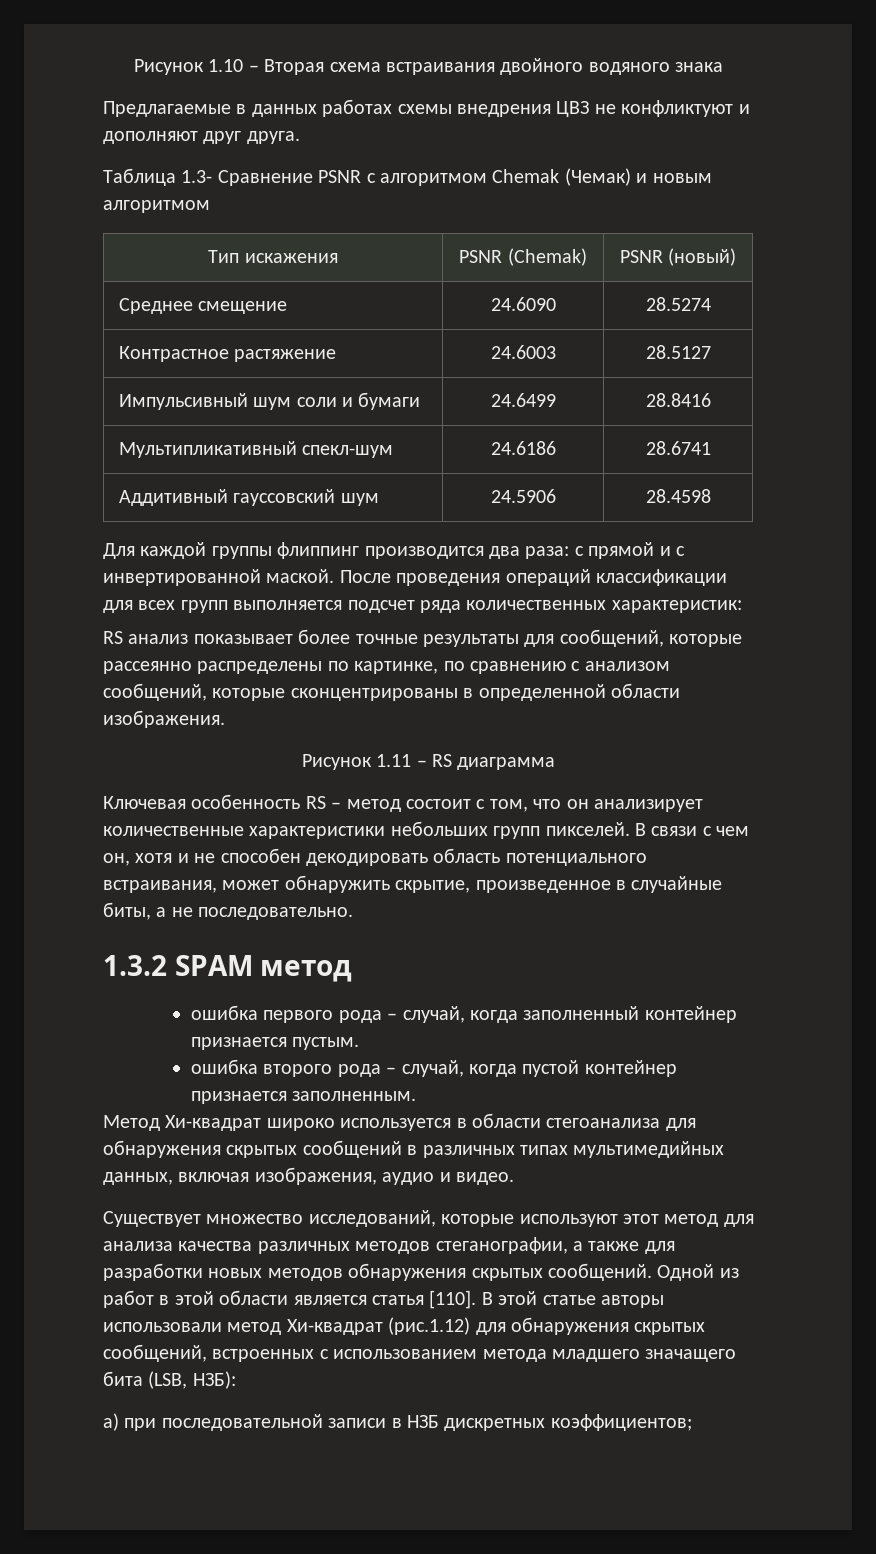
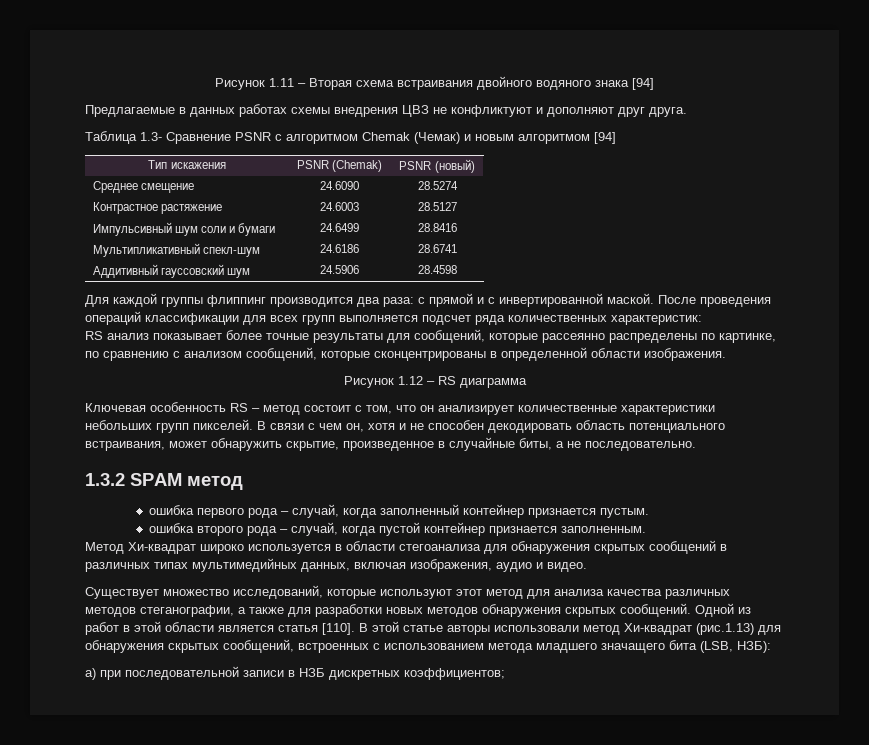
- Рисунок 1.10 – Вторая схема встраивания двойного водяного знака
+ Рисунок 1.11 – Вторая схема встраивания двойного водяного знака [94]
- Таблица 1.3- Сравнение PSNR с алгоритмом Chemak (Чемак) и новым алгоритмом
+ Таблица 1.3- Сравнение PSNR с алгоритмом Chemak (Чемак) и новым алгоритмом [94]
- Рисунок 1.11 – RS диаграмма
+ Рисунок 1.12 – RS диаграмма
- В этой статье авторы использовали метод Хи-квадрат (рис.1.12) для обнаружения скрытых сообщений, встроенных с использованием метода младшего значащего бита (LSB, НЗБ):
+ В этой статье авторы использовали метод Хи-квадрат (рис.1.13) для обнаружения скрытых сообщений, встроенных с использованием метода младшего значащего бита (LSB, НЗБ):

